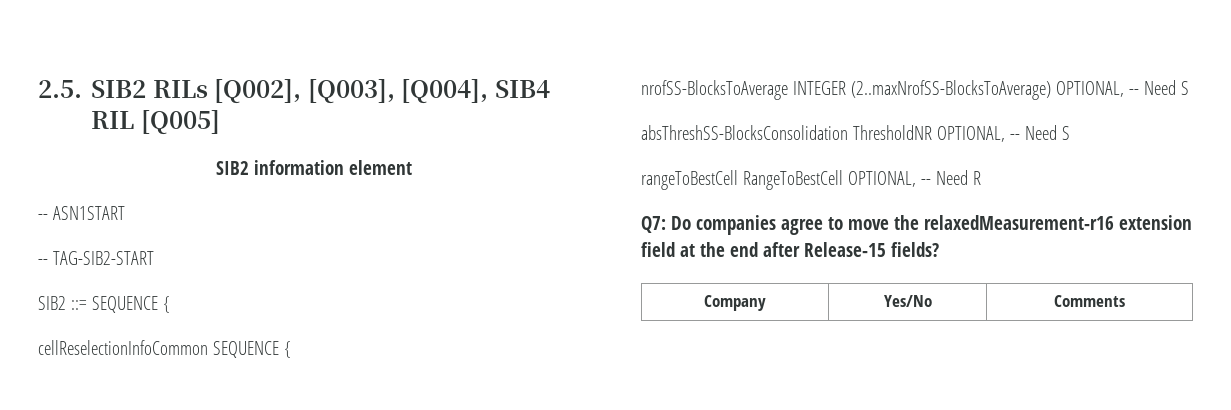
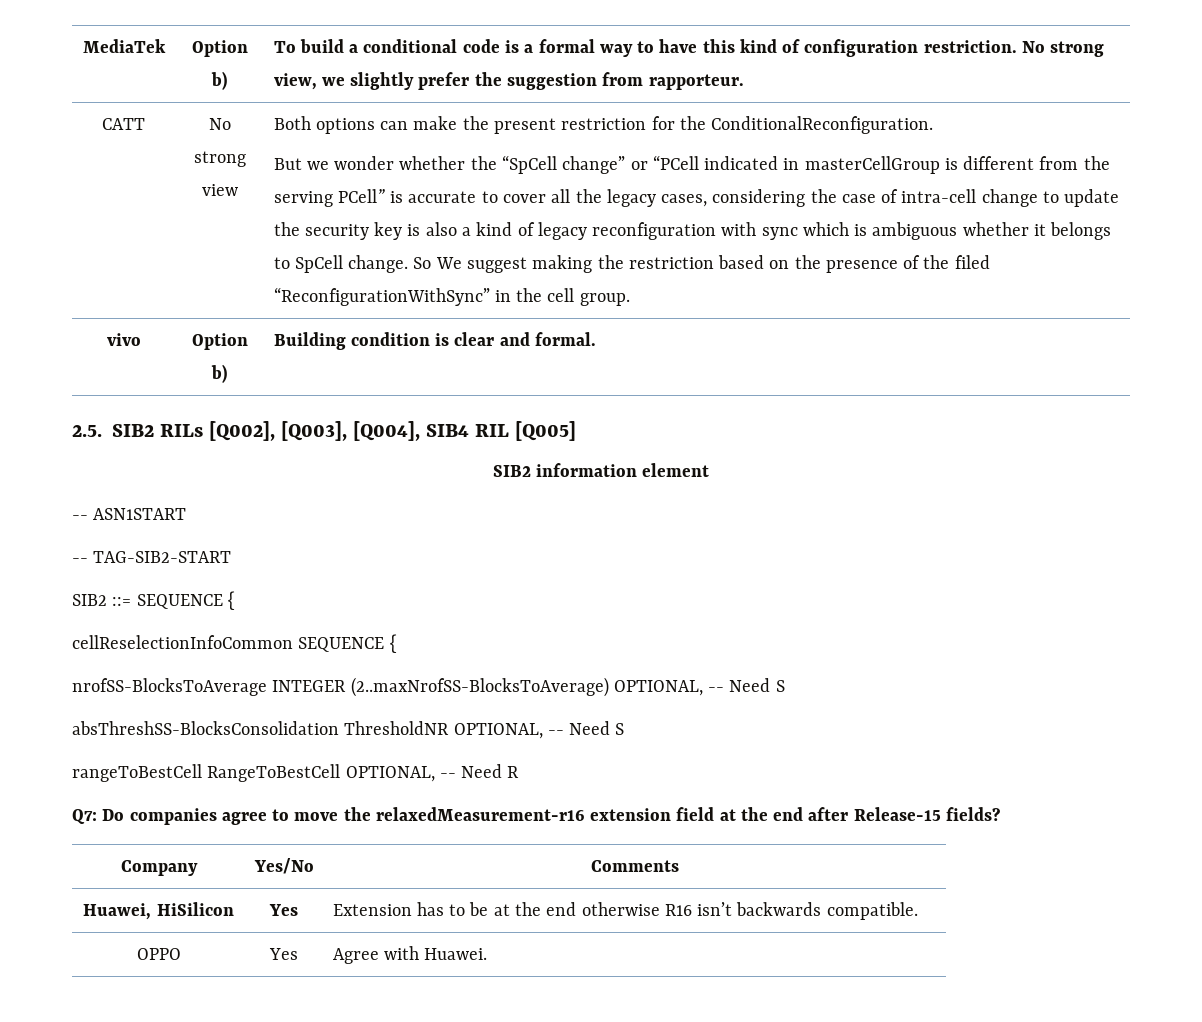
+ MediaTek | Option b) | To build a conditional code is a formal way to have this kind of configuration restriction. No strong view, we slightly prefer the suggestion from rapporteur.
+ CATT | No strong view | Both options can make the present restriction for the ConditionalReconfiguration.
+ But we wonder whether the “SpCell change” or “PCell indicated in masterCellGroup is different from the serving PCell” is accurate to cover all the legacy cases, considering the case of intra-cell change to update the security key is also a kind of legacy reconfiguration with sync which is ambiguous whether it belongs to SpCell change. So We suggest making the restriction based on the presence of the filed “ReconfigurationWithSync” in the cell group.
+ vivo | Option b) | Building condition is clear and formal.
+ Huawei, HiSilicon | Yes | Extension has to be at the end otherwise R16 isn’t backwards compatible.
+ OPPO | Yes | Agree with Huawei.

